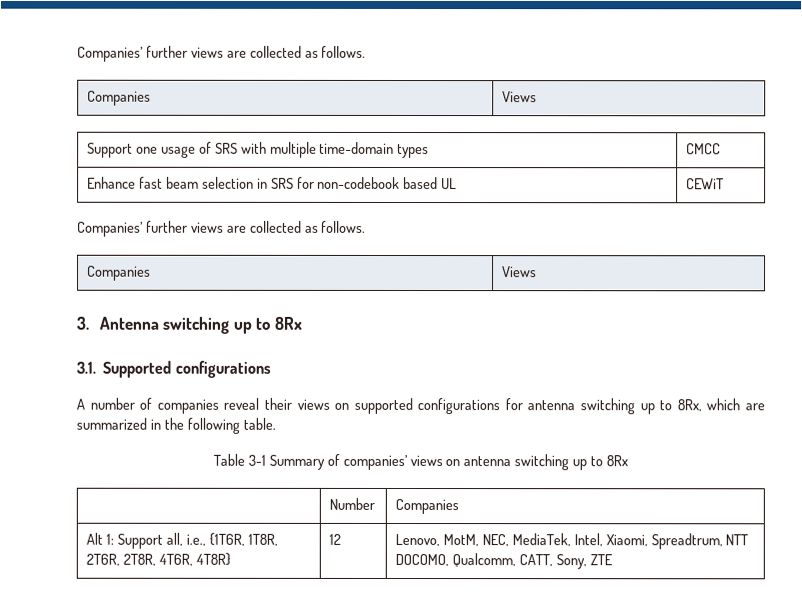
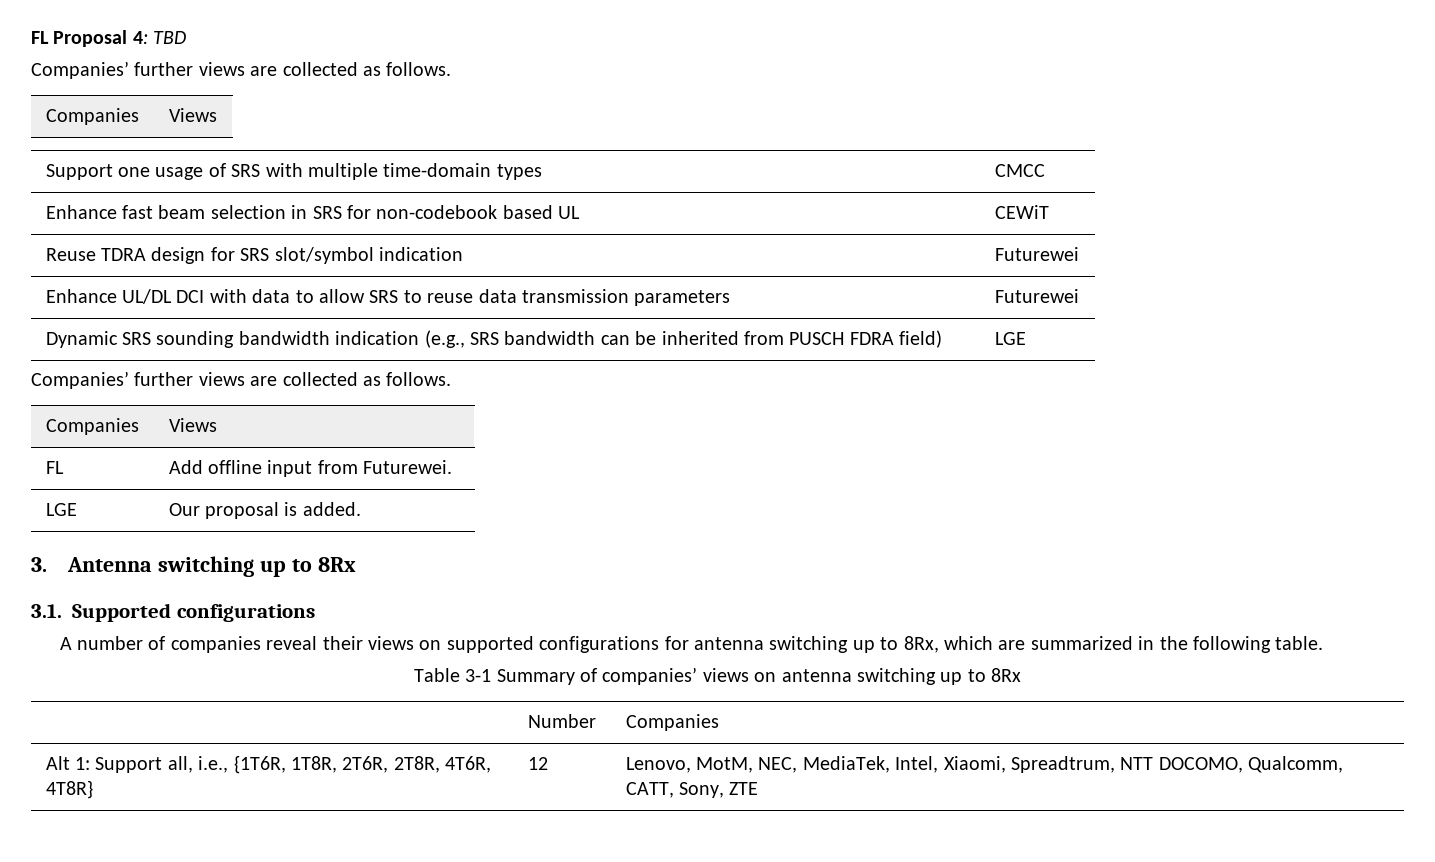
+ FL Proposal 4: TBD
  Enhance fast beam selection in SRS for non-codebook based UL | CEWiT
+ Reuse TDRA design for SRS slot/symbol indication | Futurewei
+ Enhance UL/DL DCI with data to allow SRS to reuse data transmission parameters | Futurewei
+ Dynamic SRS sounding bandwidth indication (e.g., SRS bandwidth can be inherited from PUSCH FDRA field) | LGE
  Companies’ further views are collected as follows.
  Companies | Views
+ FL | Add offline input from Futurewei.
+ LGE | Our proposal is added.

